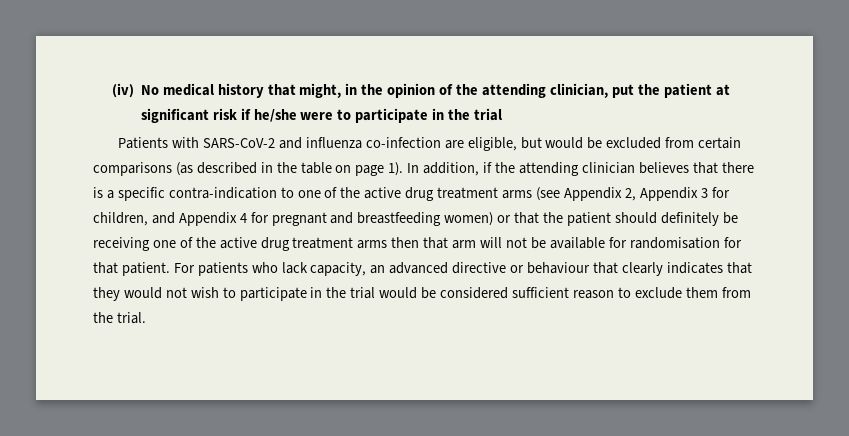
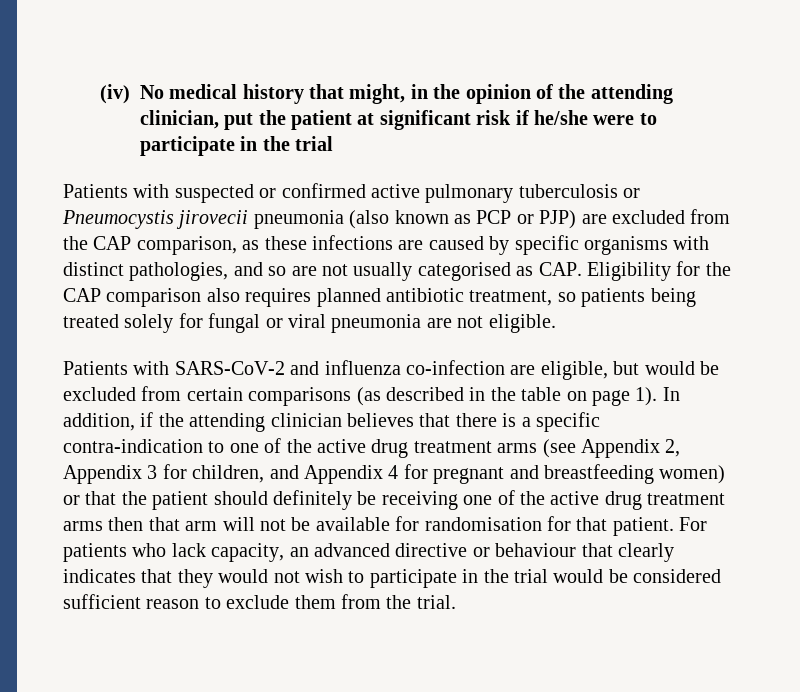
+ Patients with suspected or confirmed active pulmonary tuberculosis or Pneumocystis jirovecii pneumonia (also known as PCP or PJP) are excluded from the CAP comparison, as these infections are caused by specific organisms with distinct pathologies, and so are not usually categorised as CAP. Eligibility for the CAP comparison also requires planned antibiotic treatment, so patients being treated solely for fungal or viral pneumonia are not eligible.

